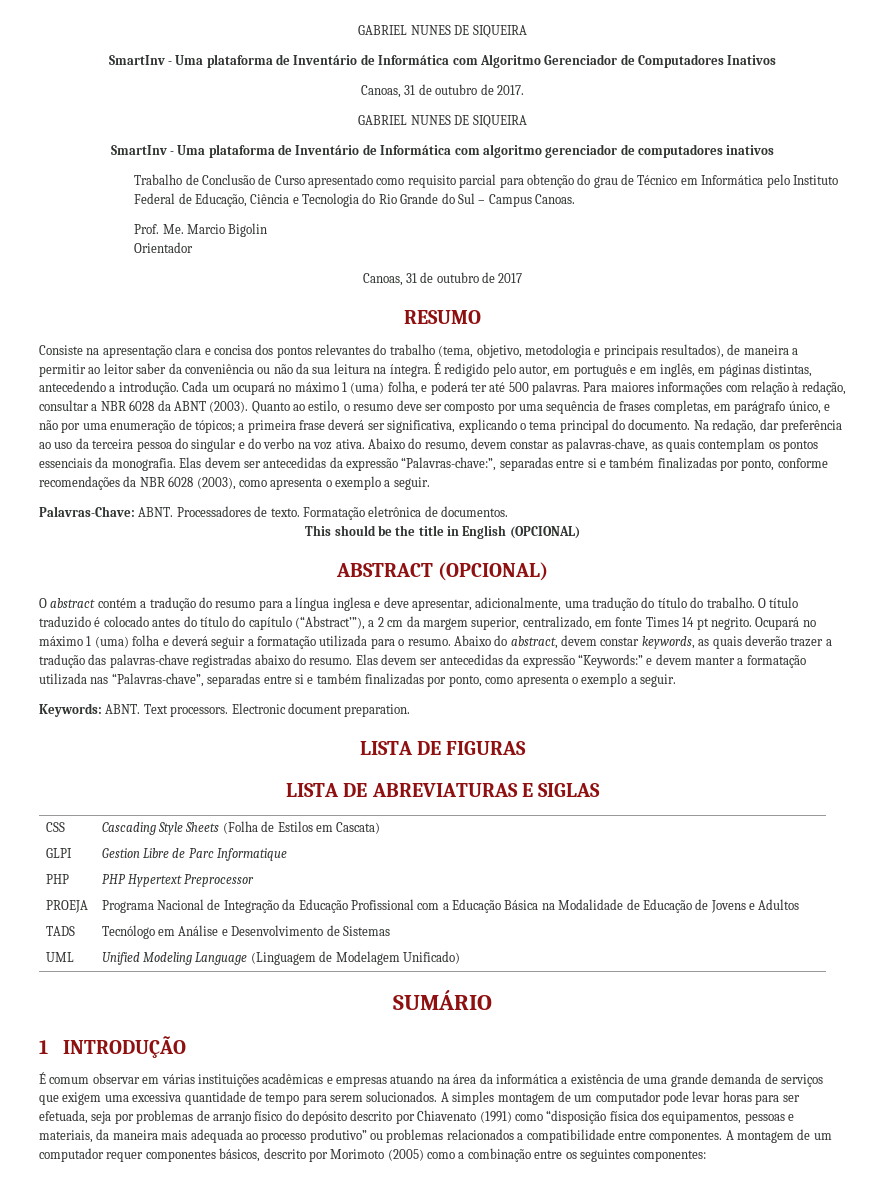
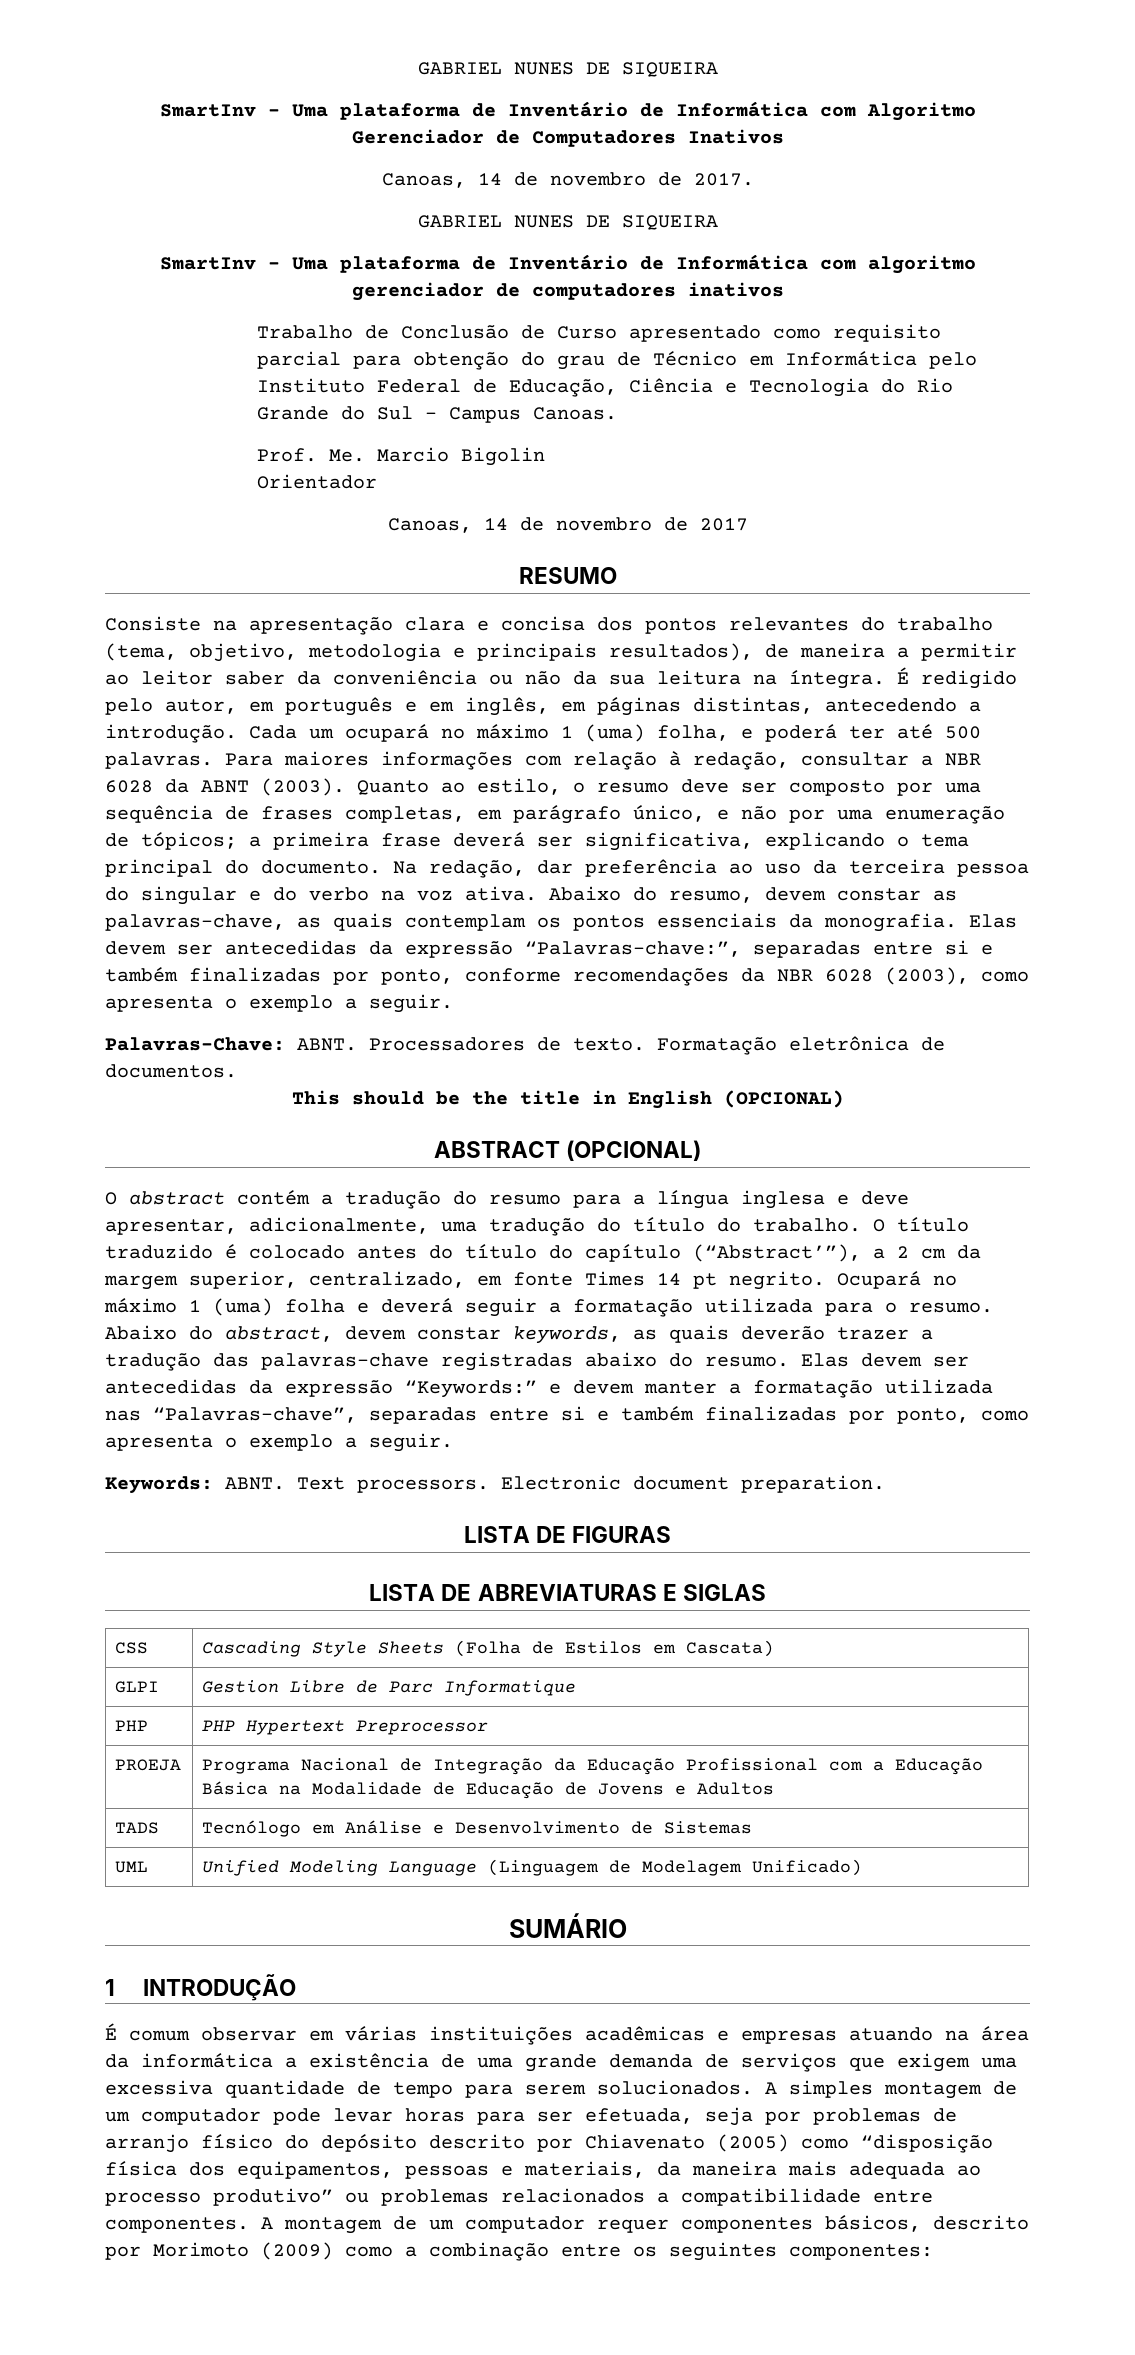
- Canoas, 31 de outubro de 2017.
+ Canoas, 14 de novembro de 2017.
- Canoas, 31 de outubro de 2017
+ Canoas, 14 de novembro de 2017
- A simples montagem de um computador pode levar horas para ser efetuada, seja por problemas de arranjo físico do depósito descrito por Chiavenato (1991) como “disposição física dos equipamentos, pessoas e materiais, da maneira mais adequada ao processo produtivo” ou problemas relacionados a compatibilidade entre componentes.
+ A simples montagem de um computador pode levar horas para ser efetuada, seja por problemas de arranjo físico do depósito descrito por Chiavenato (2005) como “disposição física dos equipamentos, pessoas e materiais, da maneira mais adequada ao processo produtivo” ou problemas relacionados a compatibilidade entre componentes.
- A montagem de um computador requer componentes básicos, descrito por Morimoto (2005) como a combinação entre os seguintes componentes:
+ A montagem de um computador requer componentes básicos, descrito por Morimoto (2009) como a combinação entre os seguintes componentes:

